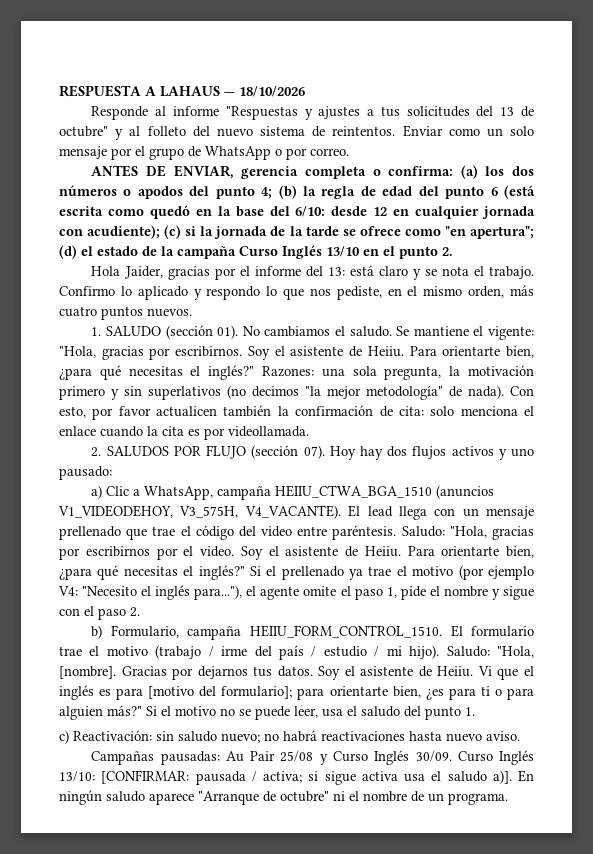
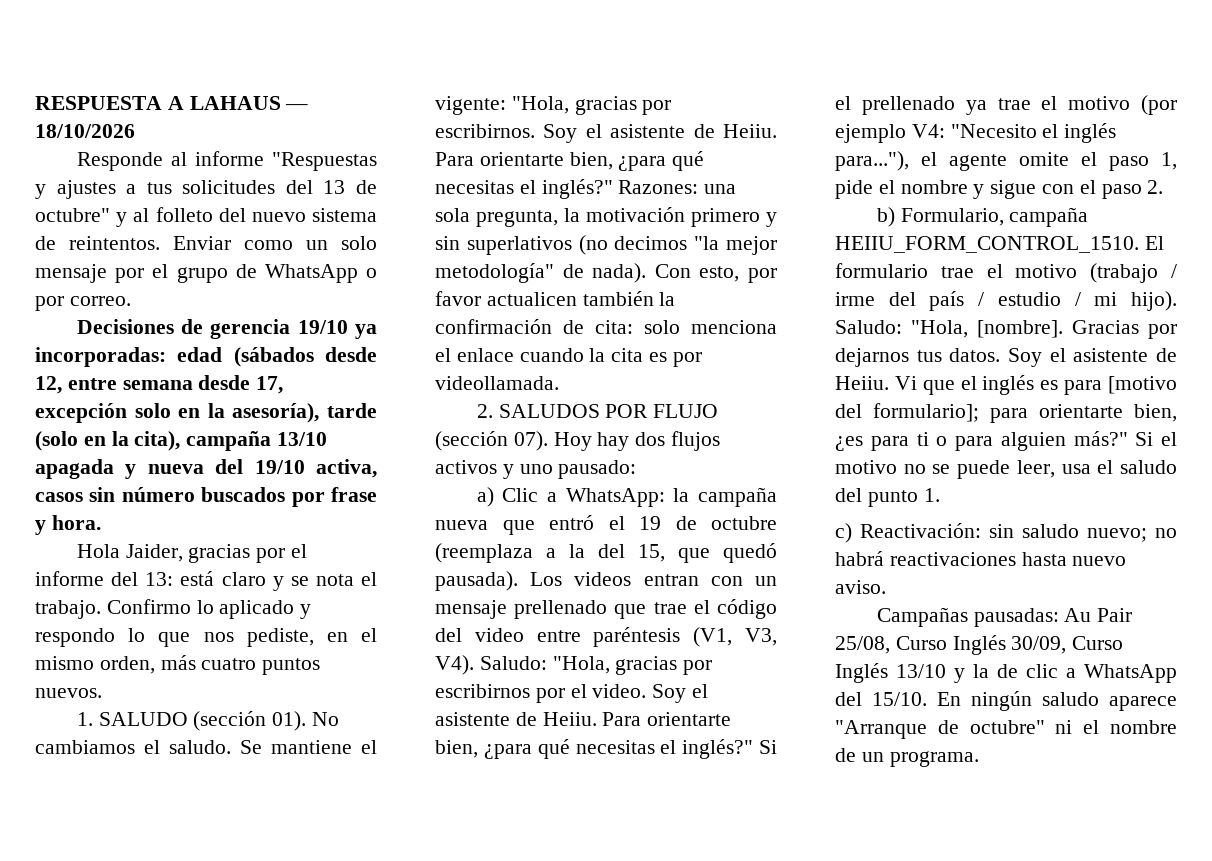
- ANTES DE ENVIAR, gerencia completa o confirma: (a) los dos números o apodos del punto 4; (b) la regla de edad del punto 6 (está escrita como quedó en la base del 6/10: desde 12 en cualquier jornada con acudiente); (c) si la jornada de la tarde se ofrece como "en apertura"; (d) el estado de la campaña Curso Inglés 13/10 en el punto 2.
+ Decisiones de gerencia 19/10 ya incorporadas: edad (sábados desde 12, entre semana desde 17, excepción solo en la asesoría), tarde (solo en la cita), campaña 13/10 apagada y nueva del 19/10 activa, casos sin número buscados por frase y hora.
- a) Clic a WhatsApp, campaña HEIIU_CTWA_BGA_1510 (anuncios V1_VIDEODEHOY, V3_575H, V4_VACANTE). El lead llega con un mensaje prellenado que trae el código del video entre paréntesis. Saludo: "Hola, gracias por escribirnos por el video.
+ a) Clic a WhatsApp: la campaña nueva que entró el 19 de octubre (reemplaza a la del 15, que quedó pausada). Los videos entran con un mensaje prellenado que trae el código del video entre paréntesis (V1, V3, V4). Saludo: "Hola, gracias por escribirnos por el video.
- Campañas pausadas: Au Pair 25/08 y Curso Inglés 30/09. Curso Inglés 13/10: [CONFIRMAR: pausada / activa; si sigue activa usa el saludo a)].
+ Campañas pausadas: Au Pair 25/08, Curso Inglés 30/09, Curso Inglés 13/10 y la de clic a WhatsApp del 15/10.

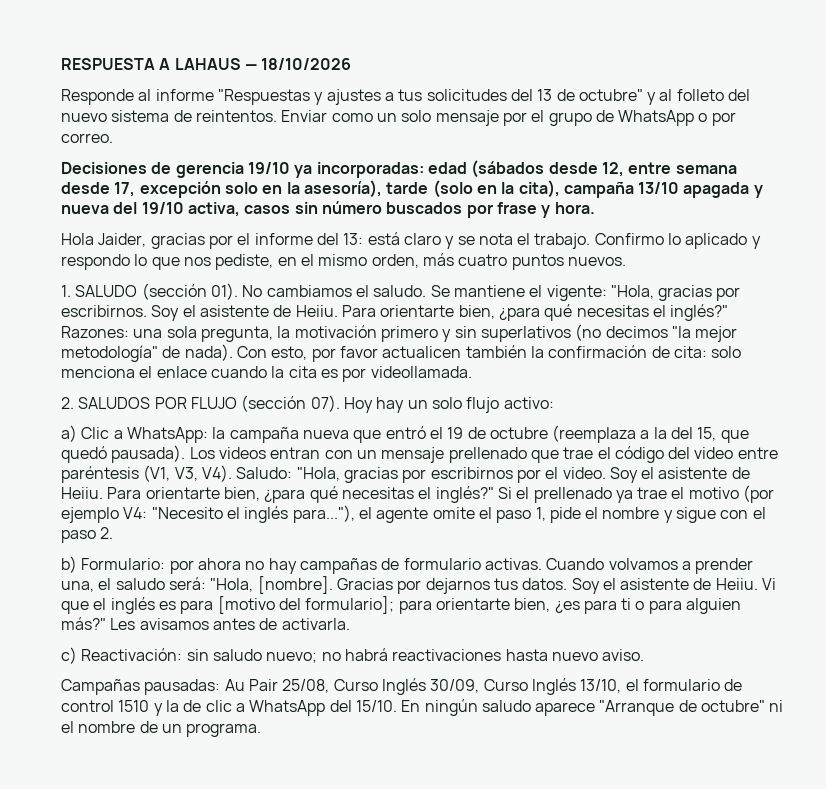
- Hoy hay dos flujos activos y uno pausado:
+ Hoy hay un solo flujo activo:
- b) Formulario, campaña HEIIU_FORM_CONTROL_1510. El formulario trae el motivo (trabajo / irme del país / estudio / mi hijo). Saludo: "Hola, [nombre].
+ b) Formulario: por ahora no hay campañas de formulario activas. Cuando volvamos a prender una, el saludo será: "Hola, [nombre].
- Si el motivo no se puede leer, usa el saludo del punto 1.
+ Les avisamos antes de activarla.
- Campañas pausadas: Au Pair 25/08, Curso Inglés 30/09, Curso Inglés 13/10 y la de clic a WhatsApp del 15/10.
+ Campañas pausadas: Au Pair 25/08, Curso Inglés 30/09, Curso Inglés 13/10, el formulario de control 1510 y la de clic a WhatsApp del 15/10.

